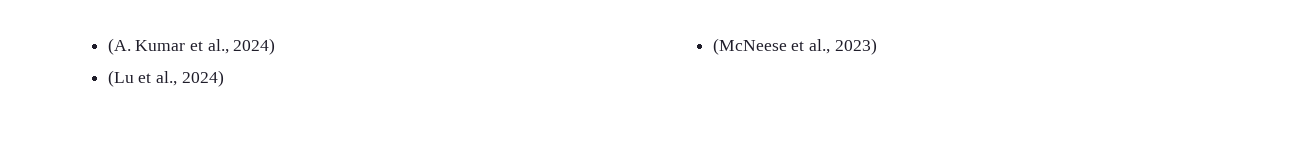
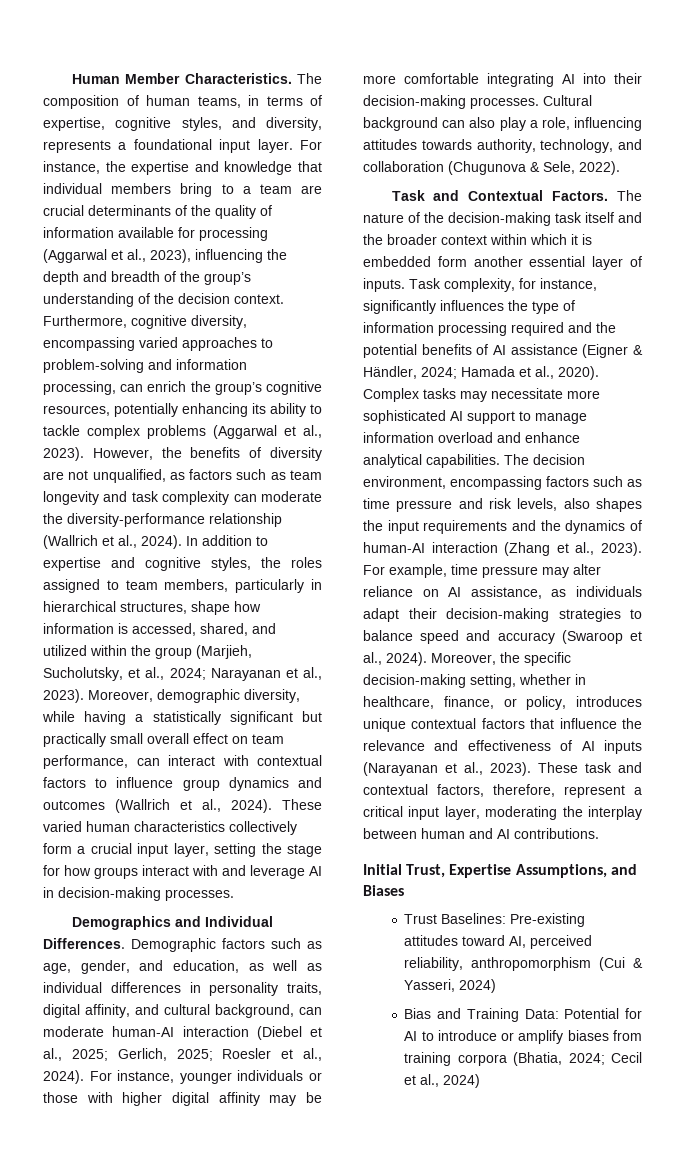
- (A. Kumar et al., 2024)
- (Lu et al., 2024)
- (McNeese et al., 2023)
+ Human Member Characteristics. The composition of human teams, in terms of expertise, cognitive styles, and diversity, represents a foundational input layer. For instance, the expertise and knowledge that individual members bring to a team are crucial determinants of the quality of information available for processing (Aggarwal et al., 2023), influencing the depth and breadth of the group’s understanding of the decision context. Furthermore, cognitive diversity, encompassing varied approaches to problem-solving and information processing, can enrich the group’s cognitive resources, potentially enhancing its ability to tackle complex problems (Aggarwal et al., 2023). However, the benefits of diversity are not unqualified, as factors such as team longevity and task complexity can moderate the diversity-performance relationship (Wallrich et al., 2024). In addition to expertise and cognitive styles, the roles assigned to team members, particularly in hierarchical structures, shape how information is accessed, shared, and utilized within the group (Marjieh, Sucholutsky, et al., 2024; Narayanan et al., 2023). Moreover, demographic diversity, while having a statistically significant but practically small overall effect on team performance, can interact with contextual factors to influence group dynamics and outcomes (Wallrich et al., 2024). These varied human characteristics collectively form a crucial input layer, setting the stage for how groups interact with and leverage AI in decision-making processes.
+ Demographics and Individual Differences. Demographic factors such as age, gender, and education, as well as individual differences in personality traits, digital affinity, and cultural background, can moderate human-AI interaction (Diebel et al., 2025; Gerlich, 2025; Roesler et al., 2024). For instance, younger individuals or those with higher digital affinity may be more comfortable integrating AI into their decision-making processes. Cultural background can also play a role, influencing attitudes towards authority, technology, and collaboration (Chugunova & Sele, 2022).
+ Task and Contextual Factors. The nature of the decision-making task itself and the broader context within which it is embedded form another essential layer of inputs. Task complexity, for instance, significantly influences the type of information processing required and the potential benefits of AI assistance (Eigner & Händler, 2024; Hamada et al., 2020). Complex tasks may necessitate more sophisticated AI support to manage information overload and enhance analytical capabilities. The decision environment, encompassing factors such as time pressure and risk levels, also shapes the input requirements and the dynamics of human-AI interaction (Zhang et al., 2023). For example, time pressure may alter reliance on AI assistance, as individuals adapt their decision-making strategies to balance speed and accuracy (Swaroop et al., 2024). Moreover, the specific decision-making setting, whether in healthcare, finance, or policy, introduces unique contextual factors that influence the relevance and effectiveness of AI inputs (Narayanan et al., 2023). These task and contextual factors, therefore, represent a critical input layer, moderating the interplay between human and AI contributions.
+ Initial Trust, Expertise Assumptions, and Biases
+ Trust Baselines: Pre-existing attitudes toward AI, perceived reliability, anthropomorphism (Cui & Yasseri, 2024)
+ Bias and Training Data: Potential for AI to introduce or amplify biases from training corpora (Bhatia, 2024; Cecil et al., 2024)

